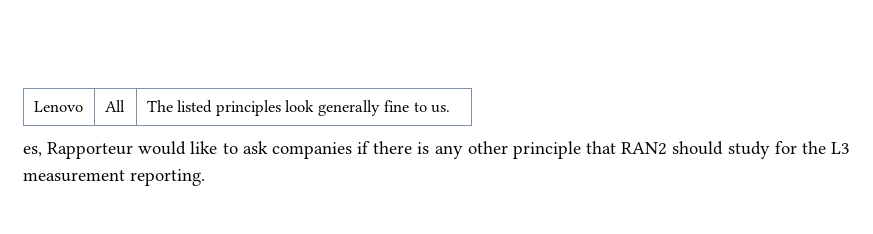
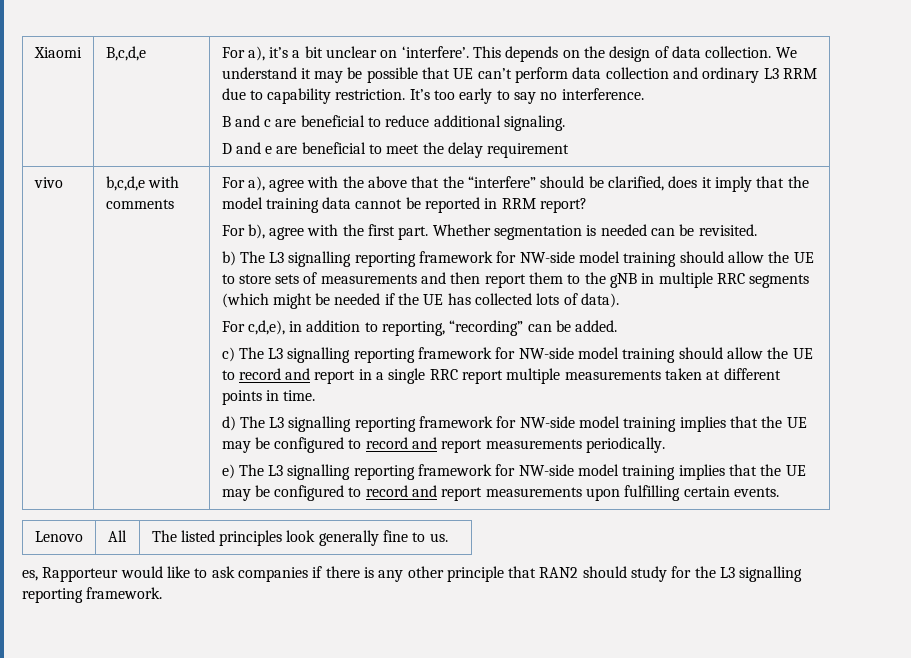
+ Xiaomi | B,c,d,e | For a), it’s a bit unclear on ‘interfere’. This depends on the design of data collection. We understand it may be possible that UE can’t perform data collection and ordinary L3 RRM due to capability restriction. It’s too early to say no interference.
+ B and c are beneficial to reduce additional signaling.
+ D and e are beneficial to meet the delay requirement
+ vivo | b,c,d,e with comments | For a), agree with the above that the “interfere” should be clarified, does it imply that the model training data cannot be reported in RRM report?
+ For b), agree with the first part. Whether segmentation is needed can be revisited.
+ b) The L3 signalling reporting framework for NW-side model training should allow the UE to store sets of measurements and then report them to the gNB in multiple RRC segments (which might be needed if the UE has collected lots of data).
+ For c,d,e), in addition to reporting, “recording” can be added.
+ c) The L3 signalling reporting framework for NW-side model training should allow the UE to record and report in a single RRC report multiple measurements taken at different points in time.
+ d) The L3 signalling reporting framework for NW-side model training implies that the UE may be configured to record and report measurements periodically.
+ e) The L3 signalling reporting framework for NW-side model training implies that the UE may be configured to record and report measurements upon fulfilling certain events.
- es, Rapporteur would like to ask companies if there is any other principle that RAN2 should study for the L3 measurement reporting.
+ es, Rapporteur would like to ask companies if there is any other principle that RAN2 should study for the L3 signalling reporting framework.

